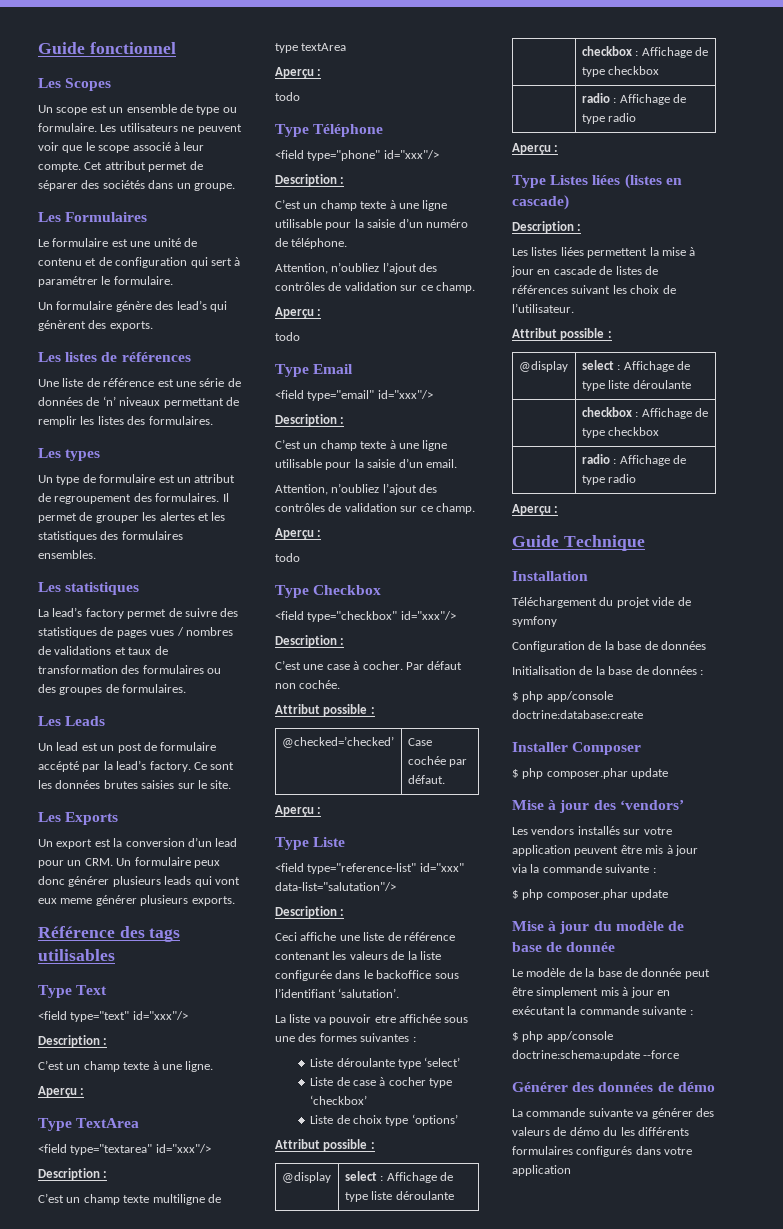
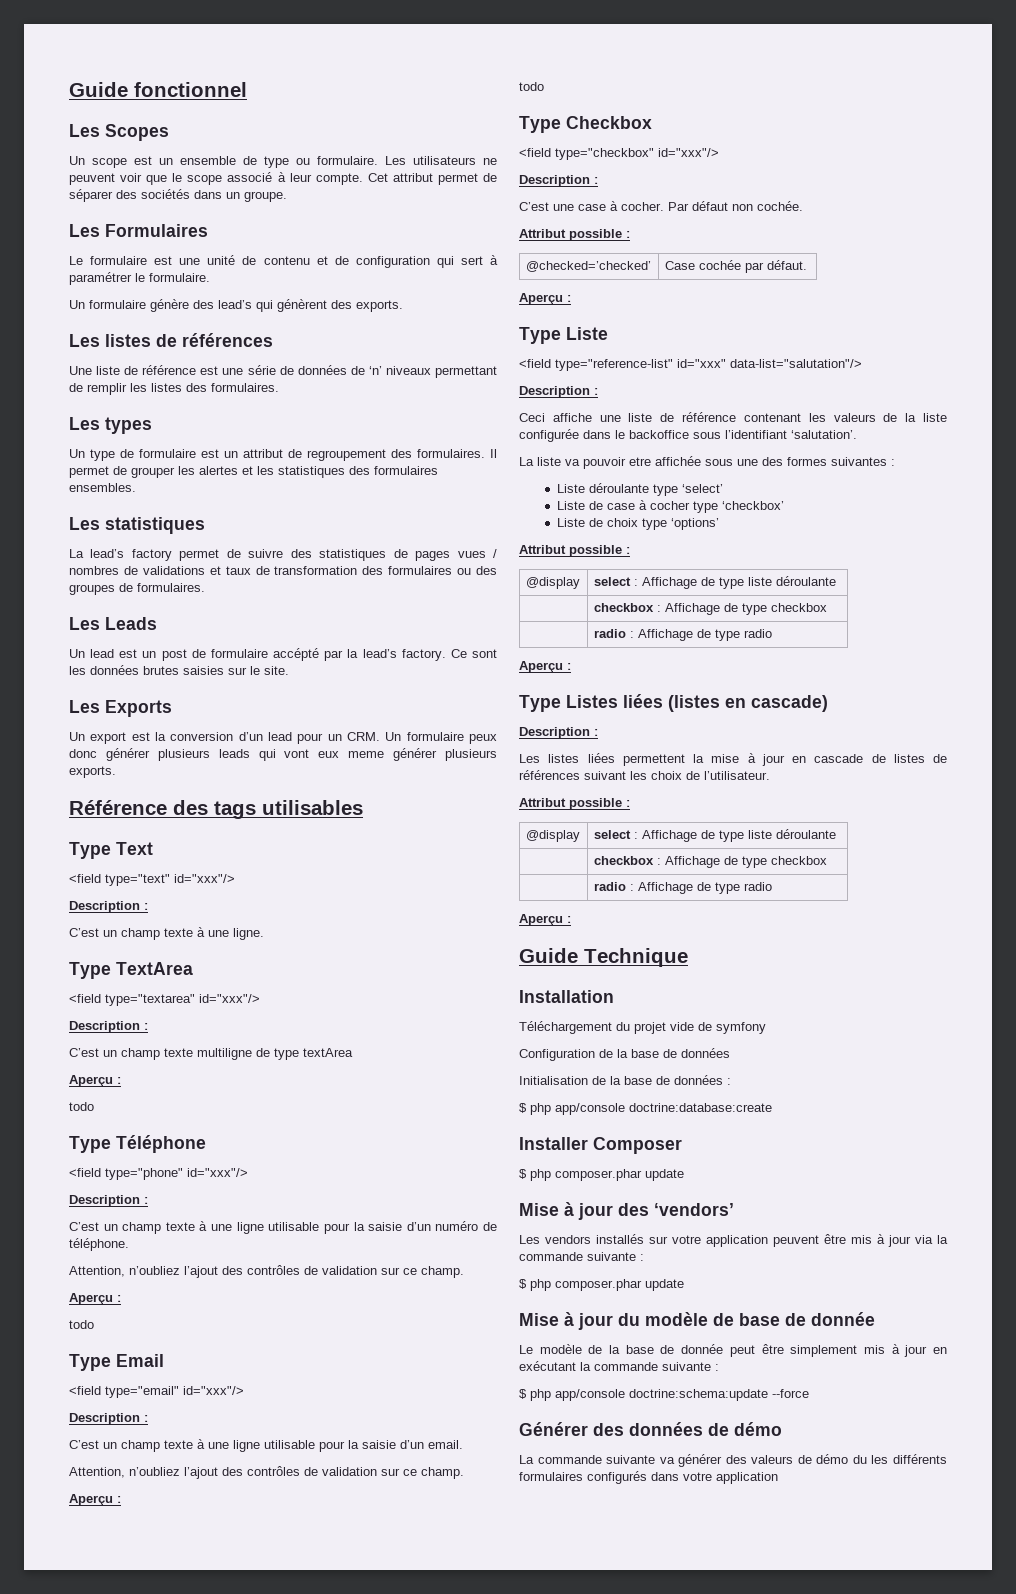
  C’est un champ texte à une ligne.
- Aperçu :

